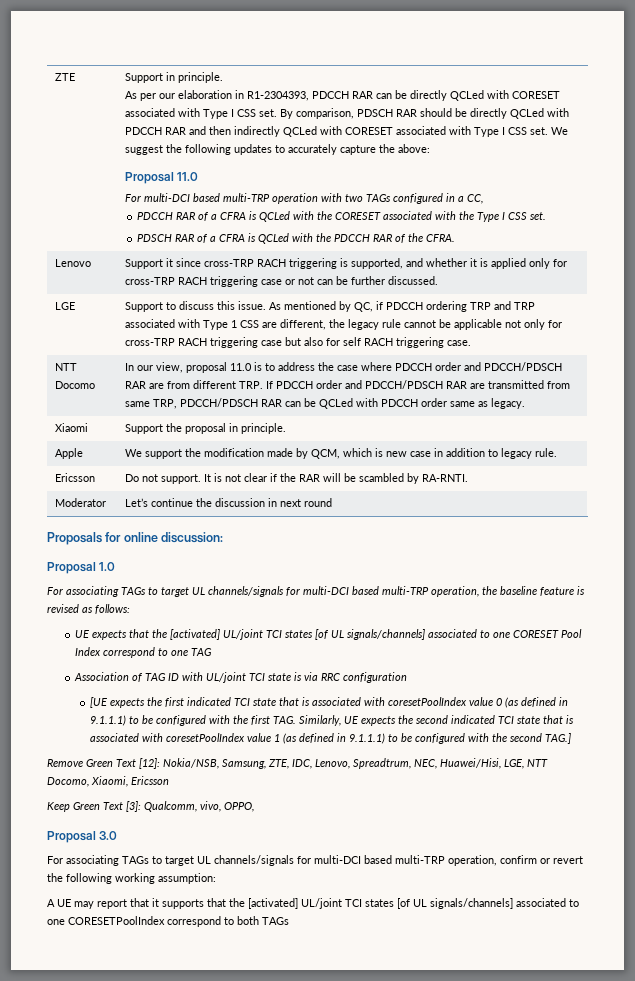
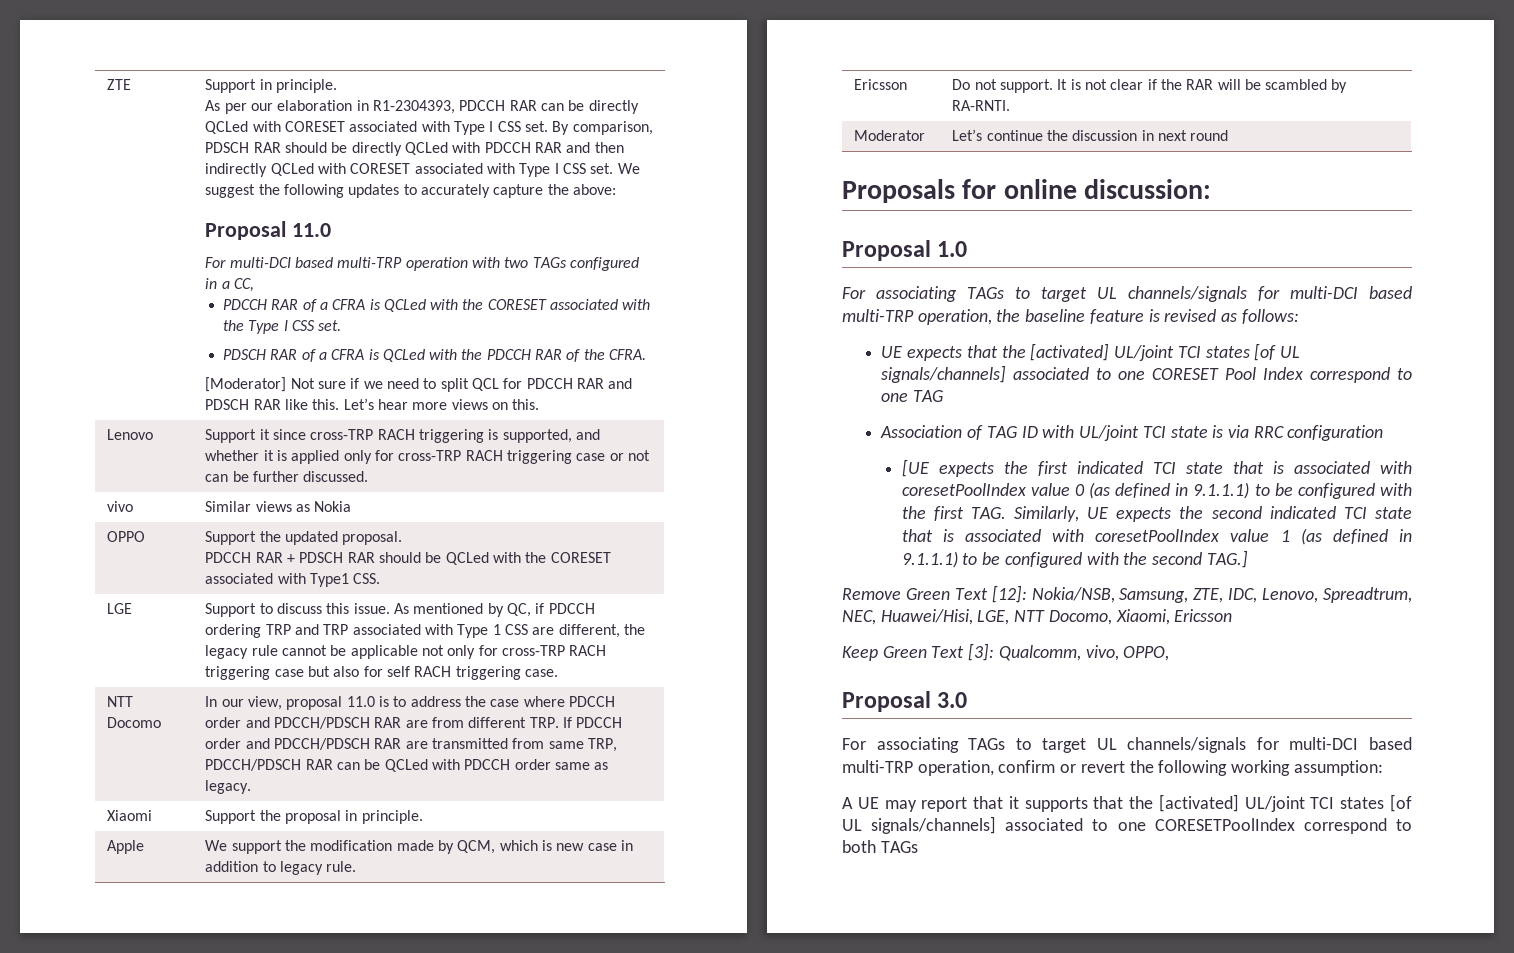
+ [Moderator] Not sure if we need to split QCL for PDCCH RAR and PDSCH RAR like this. Let’s hear more views on this.
+ vivo | Similar views as Nokia
+ OPPO | Support the updated proposal.
+ PDCCH RAR + PDSCH RAR should be QCLed with the CORESET associated with Type1 CSS.

